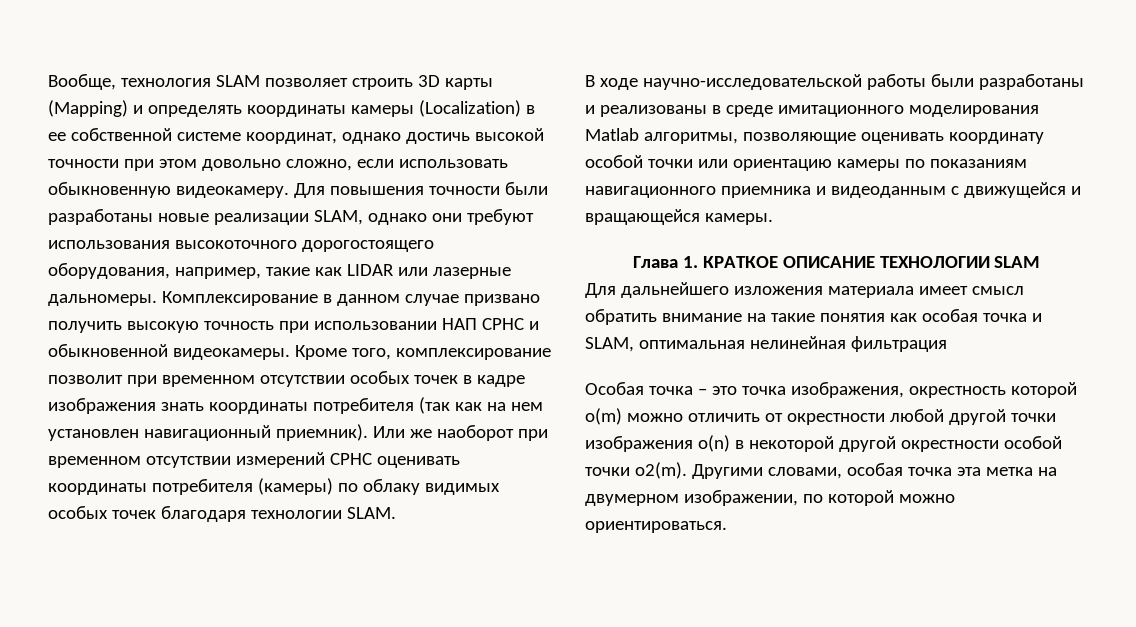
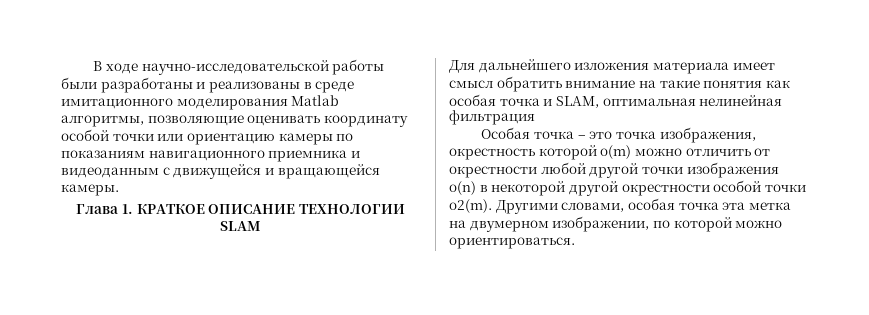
- Вообще, технология SLAM позволяет строить 3D карты (Mapping) и определять координаты камеры (Localization) в ее собственной системе координат, однако достичь высокой точности при этом довольно сложно, если использовать обыкновенную видеокамеру. Для повышения точности были разработаны новые реализации SLAM, однако они требуют использования высокоточного дорогостоящего оборудования, например, такие как LIDAR или лазерные дальномеры. Комплексирование в данном случае призвано получить высокую точность при использовании НАП СРНС и обыкновенной видеокамеры. Кроме того, комплексирование позволит при временном отсутствии особых точек в кадре изображения знать координаты потребителя (так как на нем установлен навигационный приемник). Или же наоборот при временном отсутствии измерений СРНС оценивать координаты потребителя (камеры) по облаку видимых особых точек благодаря технологии SLAM.

